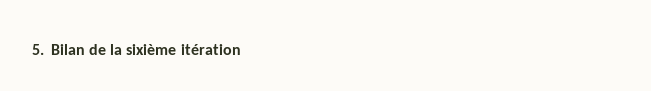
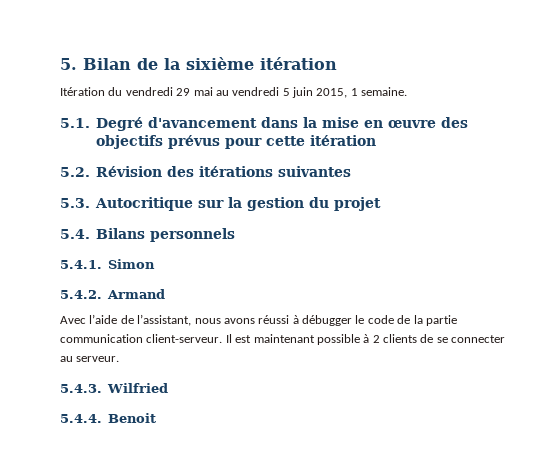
+ Itération du vendredi 29 mai au vendredi 5 juin 2015, 1 semaine.
+ 5.1. Degré d'avancement dans la mise en œuvre des objectifs prévus pour cette itération
+ 5.2. Révision des itérations suivantes
+ 5.3. Autocritique sur la gestion du projet
+ 5.4. Bilans personnels
+ 5.4.1. Simon
+ 5.4.2. Armand
+ Avec l’aide de l’assistant, nous avons réussi à débugger le code de la partie communication client-serveur. Il est maintenant possible à 2 clients de se connecter au serveur.
+ 5.4.3. Wilfried
+ 5.4.4. Benoit

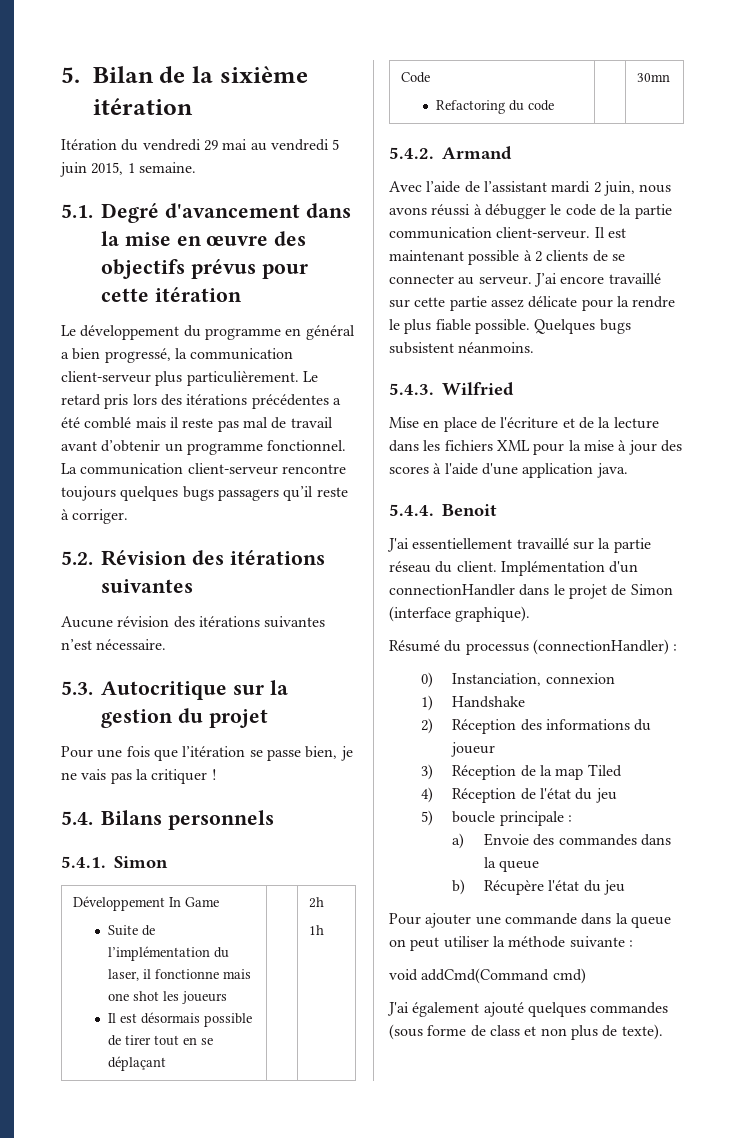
+ Le développement du programme en général a bien progressé, la communication client-serveur plus particulièrement. Le retard pris lors des itérations précédentes a été comblé mais il reste pas mal de travail avant d’obtenir un programme fonctionnel. La communication client-serveur rencontre toujours quelques bugs passagers qu’il reste à corriger.
+ Aucune révision des itérations suivantes n’est nécessaire.
+ Pour une fois que l’itération se passe bien, je ne vais pas la critiquer !
+ Développement In Game
+ Suite de l’implémentation du laser, il fonctionne mais one shot les joueurs
+ Il est désormais possible de tirer tout en se déplaçant | | 2h
+ 1h
+ Code
+ Refactoring du code | | 30mn
- Avec l’aide de l’assistant, nous avons réussi à débugger le code de la partie communication client-serveur.
+ Avec l’aide de l’assistant mardi 2 juin, nous avons réussi à débugger le code de la partie communication client-serveur.
- Il est maintenant possible à 2 clients de se connecter au serveur.
+ Il est maintenant possible à 2 clients de se connecter au serveur. J’ai encore travaillé sur cette partie assez délicate pour la rendre le plus fiable possible. Quelques bugs subsistent néanmoins.
  5.4.3. Wilfried
+ Mise en place de l'écriture et de la lecture dans les fichiers XML pour la mise à jour des scores à l'aide d'une application java.
  5.4.4. Benoit
+ J'ai essentiellement travaillé sur la partie réseau du client. Implémentation d'un connectionHandler dans le projet de Simon (interface graphique).
+ Résumé du processus (connectionHandler) :
+ 0) Instanciation, connexion
+ 1) Handshake
+ 2) Réception des informations du joueur
+ 3) Réception de la map Tiled
+ 4) Réception de l'état du jeu
+ 5) boucle principale :
+ a) Envoie des commandes dans la queue
+ b) Récupère l'état du jeu
+ Pour ajouter une commande dans la queue on peut utiliser la méthode suivante :
+ void addCmd(Command cmd)
+ J'ai également ajouté quelques commandes (sous forme de class et non plus de texte).

